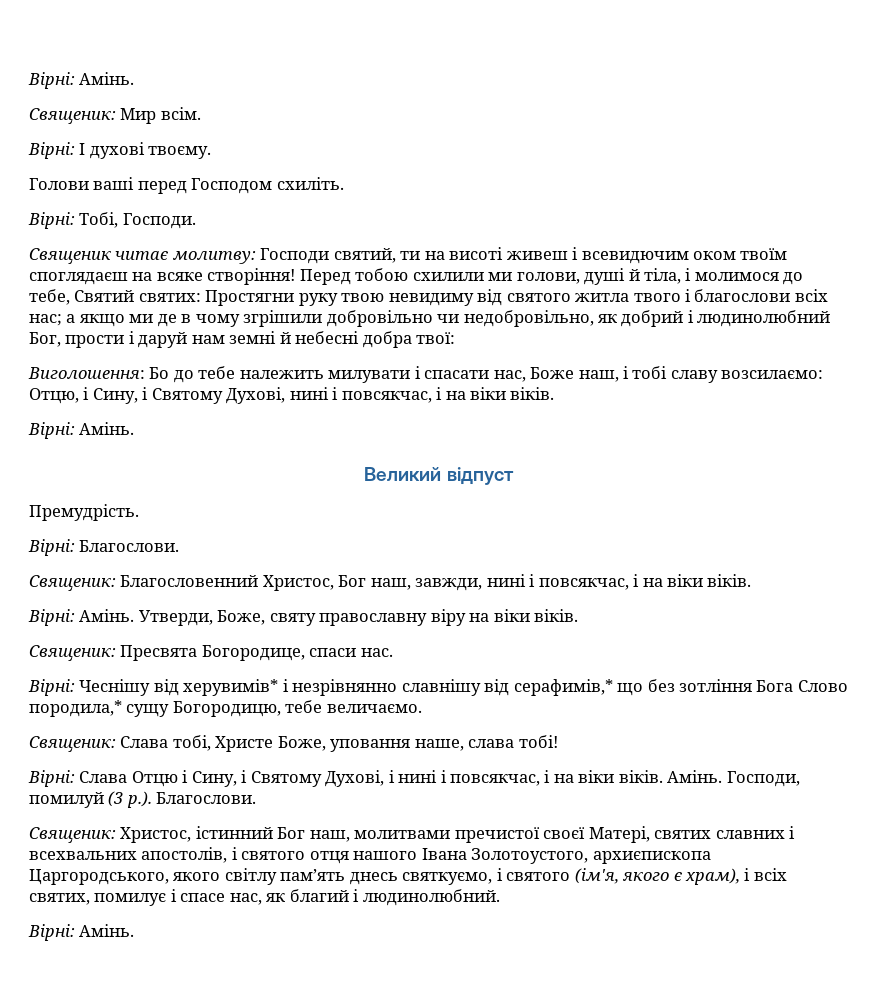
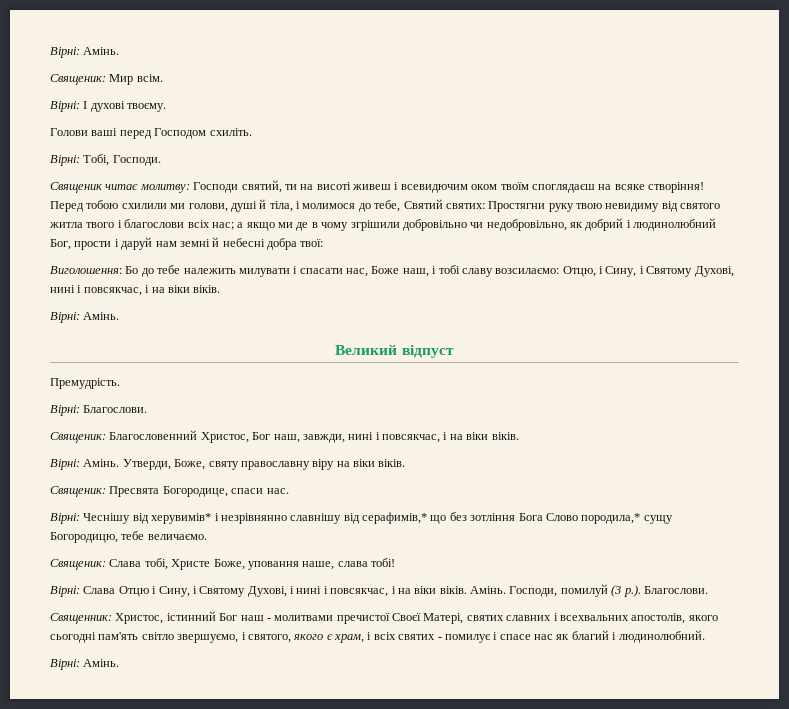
- Священик: Христос, істинний Бог наш, молитвами пречистої своєї Матері, святих славних і всехвальних апостолів, і святого отця нашого Івана Золотоустого, архиєпископа Царгородського, якого світлу пам’ять днесь святкуємо, і святого (ім'я, якого є храм), і всіх святих, помилує і спасе нас, як благий і людинолюбний.
+ Священник: Христос, істинний Бог наш - молитвами пречистої Своєї Матері, святих славних і всехвальних апостолів, якого сьогодні пам'ять світло звершуємо, і святого, якого є храм, і всіх святих - помилує і спасе нас як благий і людинолюбний.

